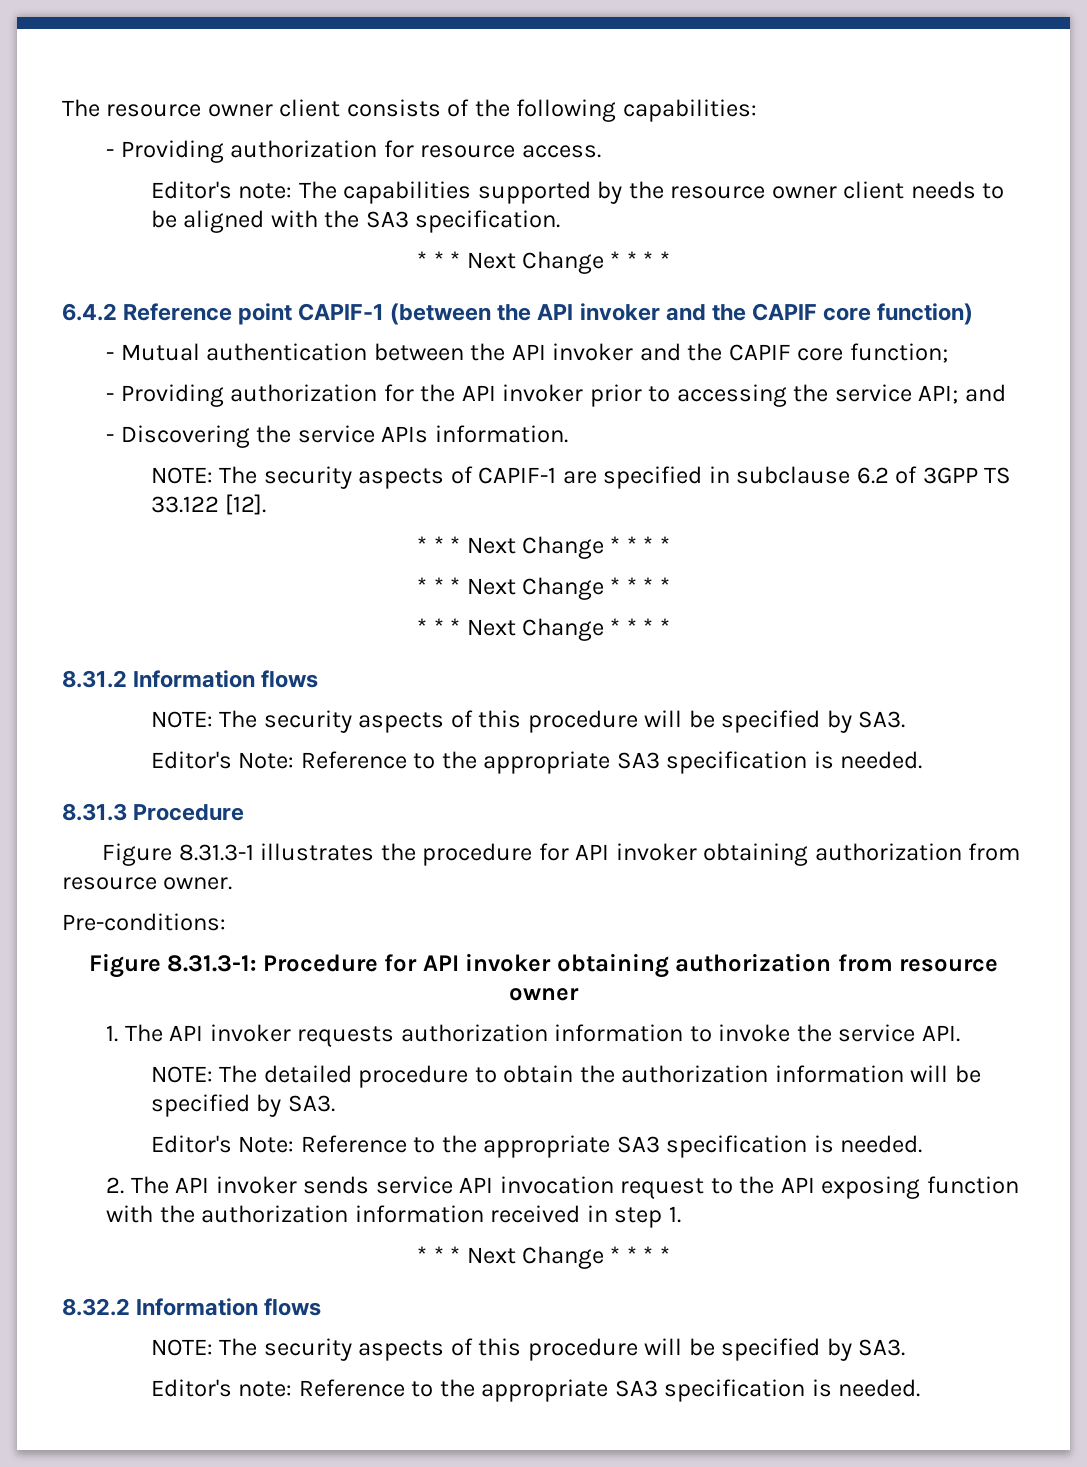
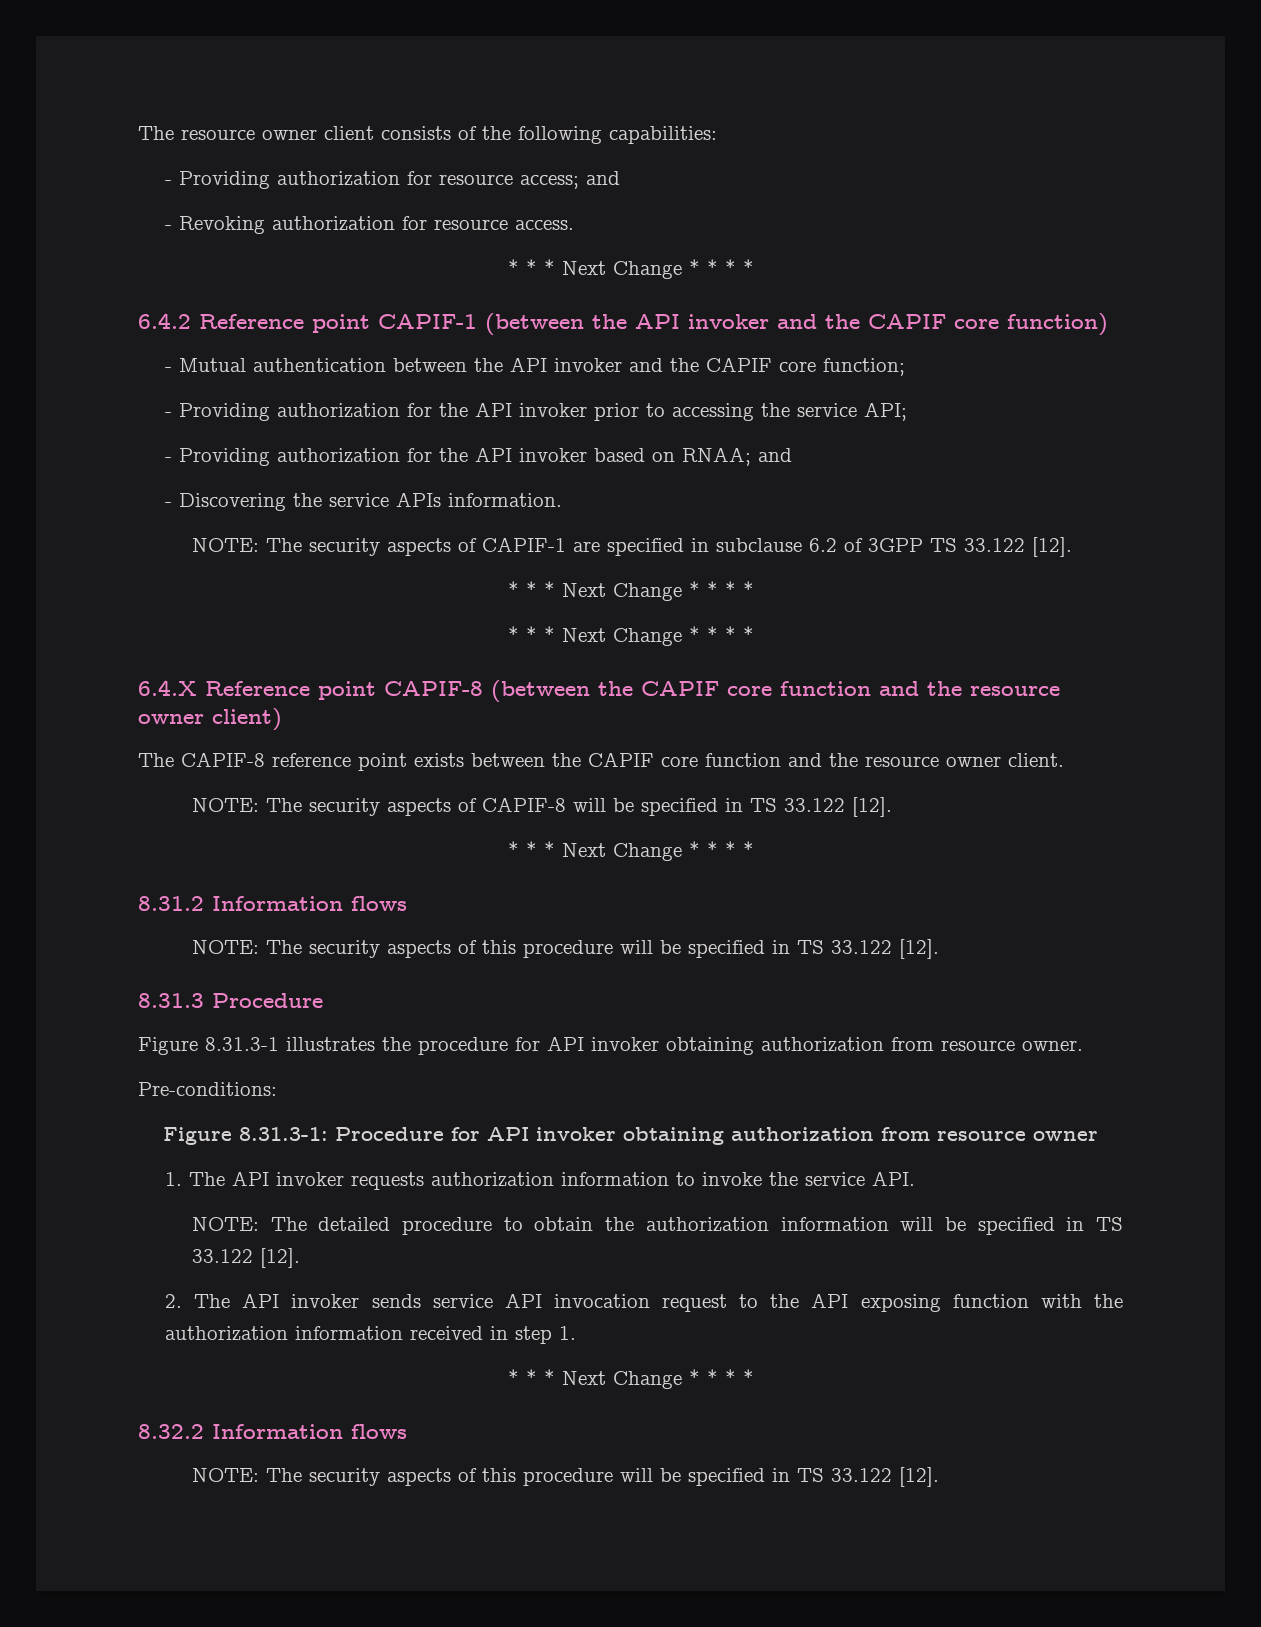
- - Providing authorization for resource access.
- Editor's note: The capabilities supported by the resource owner client needs to be aligned with the SA3 specification.
+ - Providing authorization for resource access; and
+ - Revoking authorization for resource access.
- - Providing authorization for the API invoker prior to accessing the service API; and
+ - Providing authorization for the API invoker prior to accessing the service API;
+ - Providing authorization for the API invoker based on RNAA; and
+ 6.4.X Reference point CAPIF-8 (between the CAPIF core function and the resource owner client)
+ The CAPIF-8 reference point exists between the CAPIF core function and the resource owner client.
+ NOTE: The security aspects of CAPIF-8 will be specified in TS 33.122 [12].
  8.31.2 Information flows
- NOTE: The security aspects of this procedure will be specified by SA3.
- Editor's Note: Reference to the appropriate SA3 specification is needed.
+ NOTE: The security aspects of this procedure will be specified in TS 33.122 [12].
- NOTE: The detailed procedure to obtain the authorization information will be specified by SA3.
- Editor's Note: Reference to the appropriate SA3 specification is needed.
+ NOTE: The detailed procedure to obtain the authorization information will be specified in TS 33.122 [12].
  8.32.2 Information flows
- NOTE: The security aspects of this procedure will be specified by SA3.
- Editor's note: Reference to the appropriate SA3 specification is needed.
+ NOTE: The security aspects of this procedure will be specified in TS 33.122 [12].

